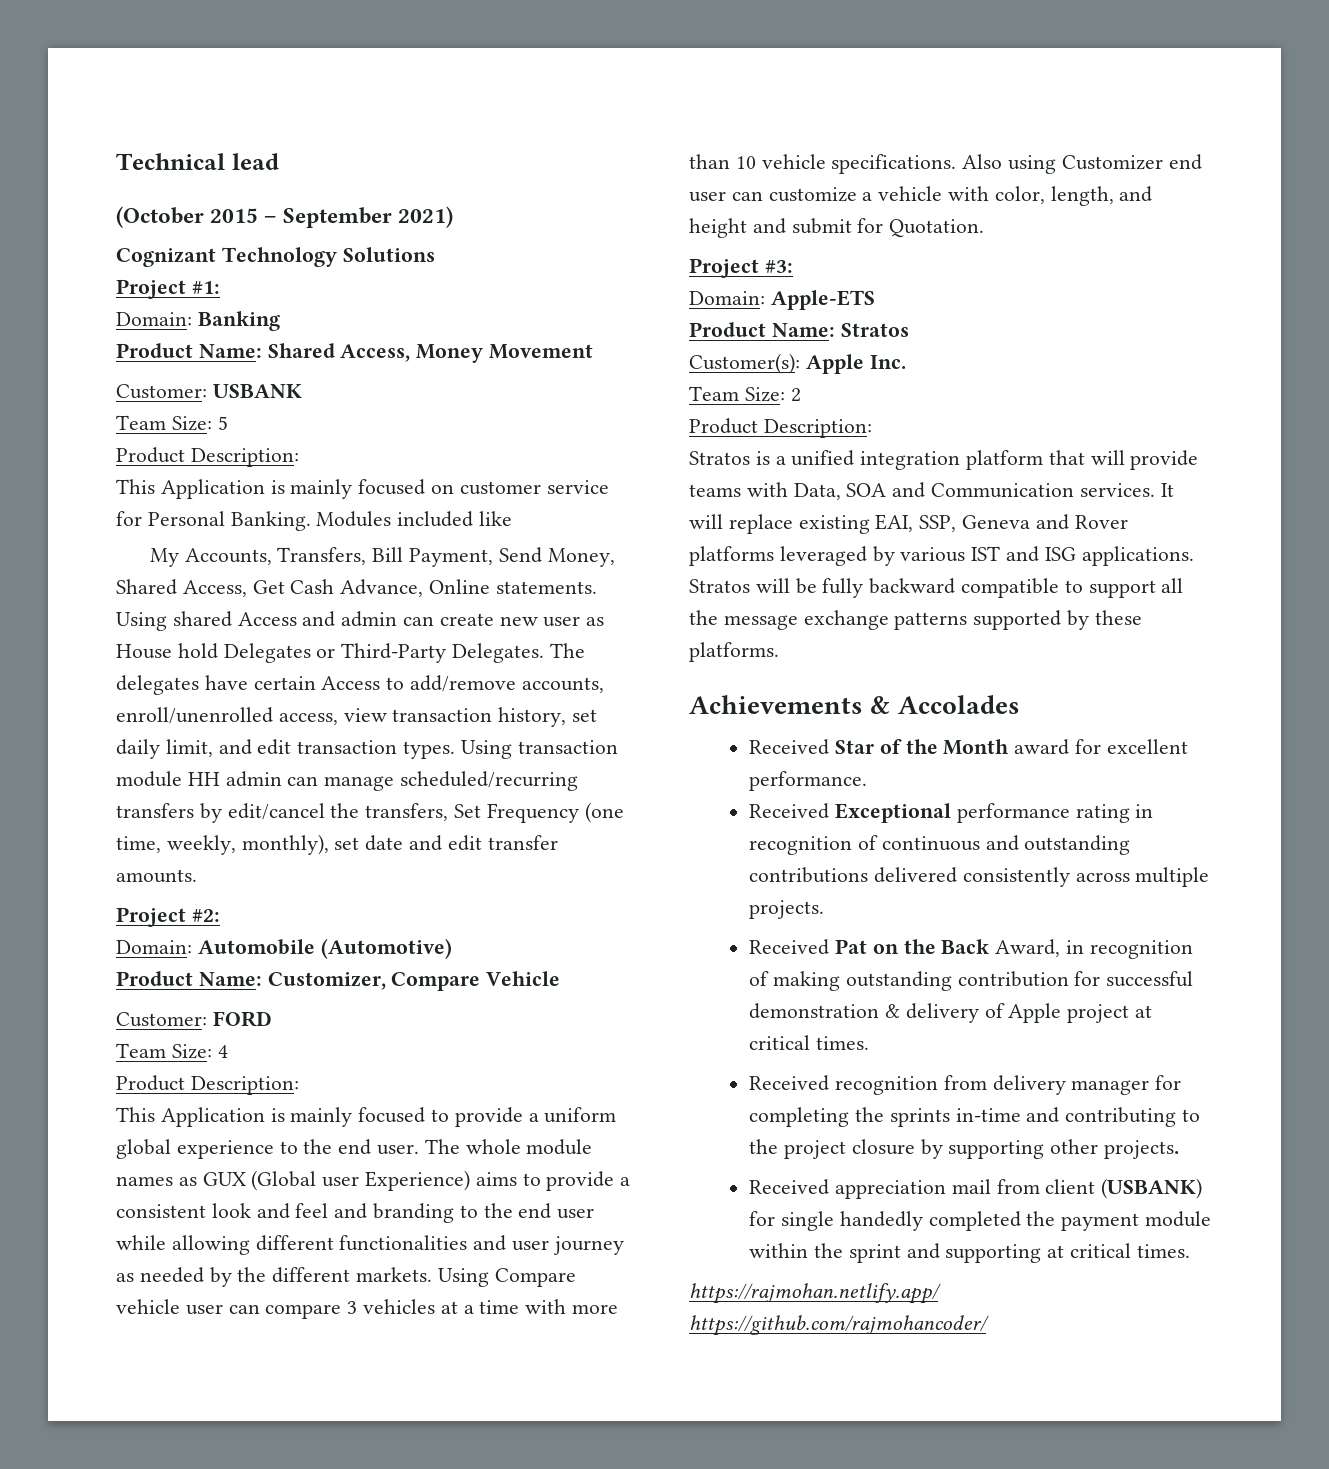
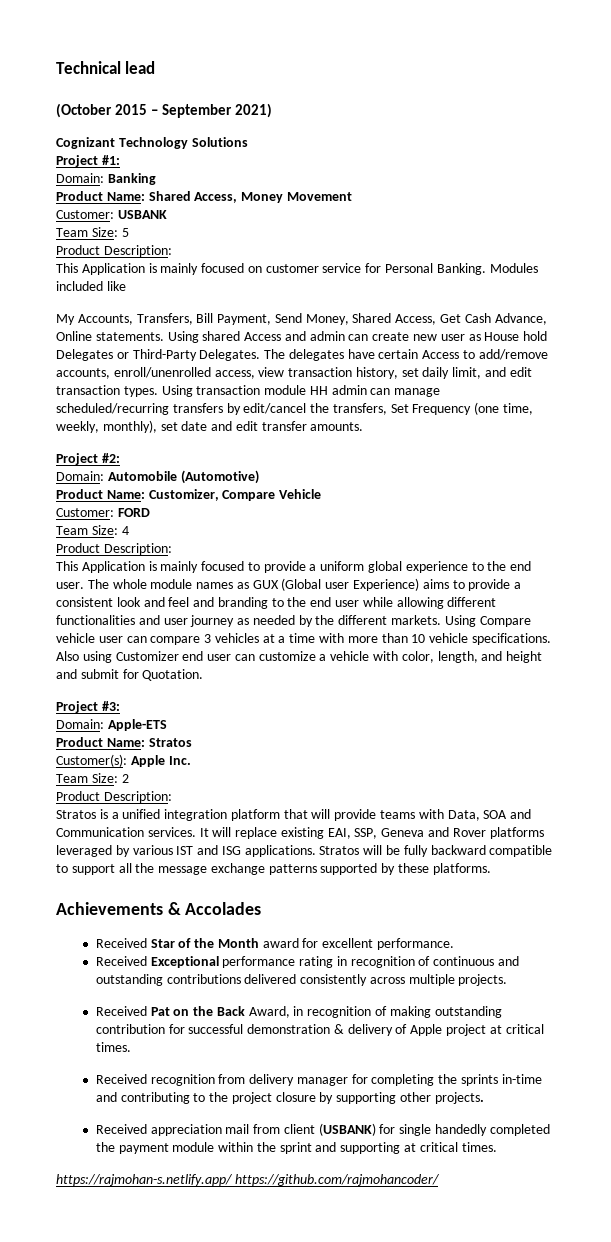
- https://rajmohan.netlify.app/ https://github.com/rajmohancoder/
+ https://rajmohan-s.netlify.app/ https://github.com/rajmohancoder/

